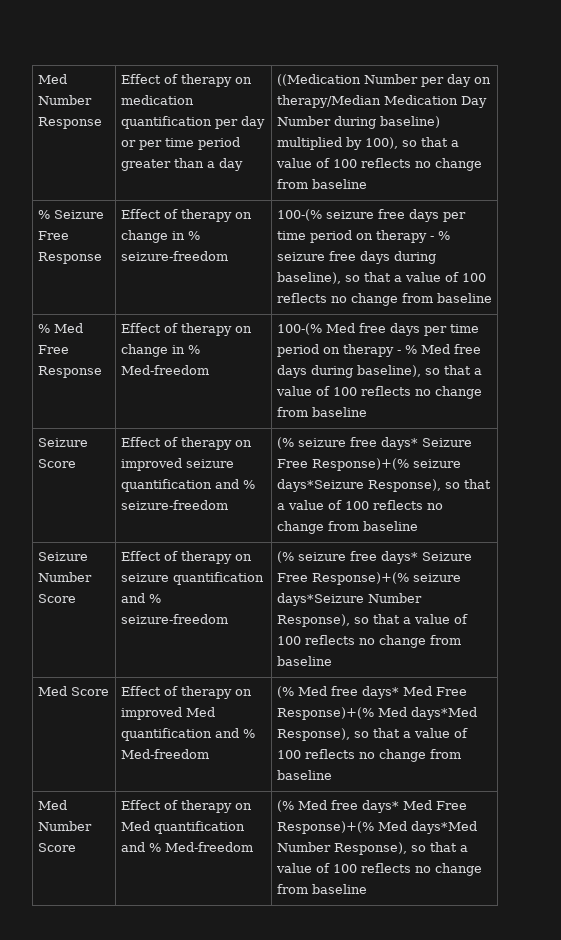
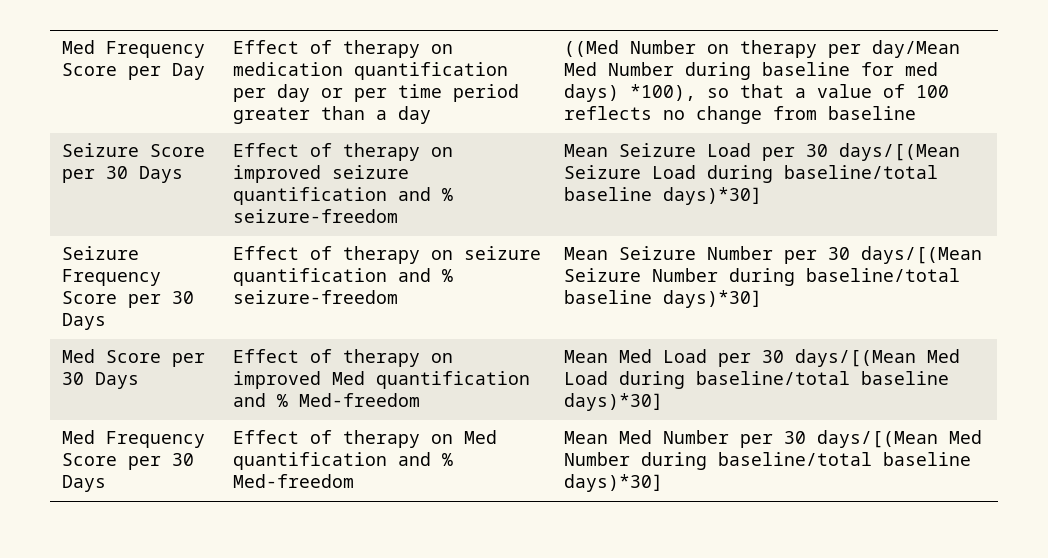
- Med Number Response
+ Med Frequency Score per Day
- ((Medication Number per day on therapy/Median Medication Day Number during baseline) multiplied by 100), so that a value of 100 reflects no change from baseline
- % Seizure Free Response | Effect of therapy on change in % seizure-freedom | 100-(% seizure free days per time period on therapy - % seizure free days during baseline), so that a value of 100 reflects no change from baseline
- % Med Free Response | Effect of therapy on change in % Med-freedom | 100-(% Med free days per time period on therapy - % Med free days during baseline), so that a value of 100 reflects no change from baseline
+ ((Med Number on therapy per day/Mean Med Number during baseline for med days) *100), so that a value of 100 reflects no change from baseline
- Seizure Score | Effect of therapy on improved seizure quantification and % seizure-freedom | (% seizure free days* Seizure Free Response)+(% seizure days*Seizure Response), so that a value of 100 reflects no change from baseline
- Seizure Number Score | Effect of therapy on seizure quantification and % seizure-freedom | (% seizure free days* Seizure Free Response)+(% seizure days*Seizure Number Response), so that a value of 100 reflects no change from baseline
+ Seizure Score per 30 Days | Effect of therapy on improved seizure quantification and % seizure-freedom | Mean Seizure Load per 30 days/[(Mean Seizure Load during baseline/total baseline days)*30]
+ Seizure Frequency Score per 30 Days | Effect of therapy on seizure quantification and % seizure-freedom | Mean Seizure Number per 30 days/[(Mean Seizure Number during baseline/total baseline days)*30]
- Med Score | Effect of therapy on improved Med quantification and % Med-freedom | (% Med free days* Med Free Response)+(% Med days*Med Response), so that a value of 100 reflects no change from baseline
- Med Number Score | Effect of therapy on Med quantification and % Med-freedom | (% Med free days* Med Free Response)+(% Med days*Med Number Response), so that a value of 100 reflects no change from baseline
+ Med Score per 30 Days | Effect of therapy on improved Med quantification and % Med-freedom | Mean Med Load per 30 days/[(Mean Med Load during baseline/total baseline days)*30]
+ Med Frequency Score per 30 Days | Effect of therapy on Med quantification and % Med-freedom | Mean Med Number per 30 days/[(Mean Med Number during baseline/total baseline days)*30]

